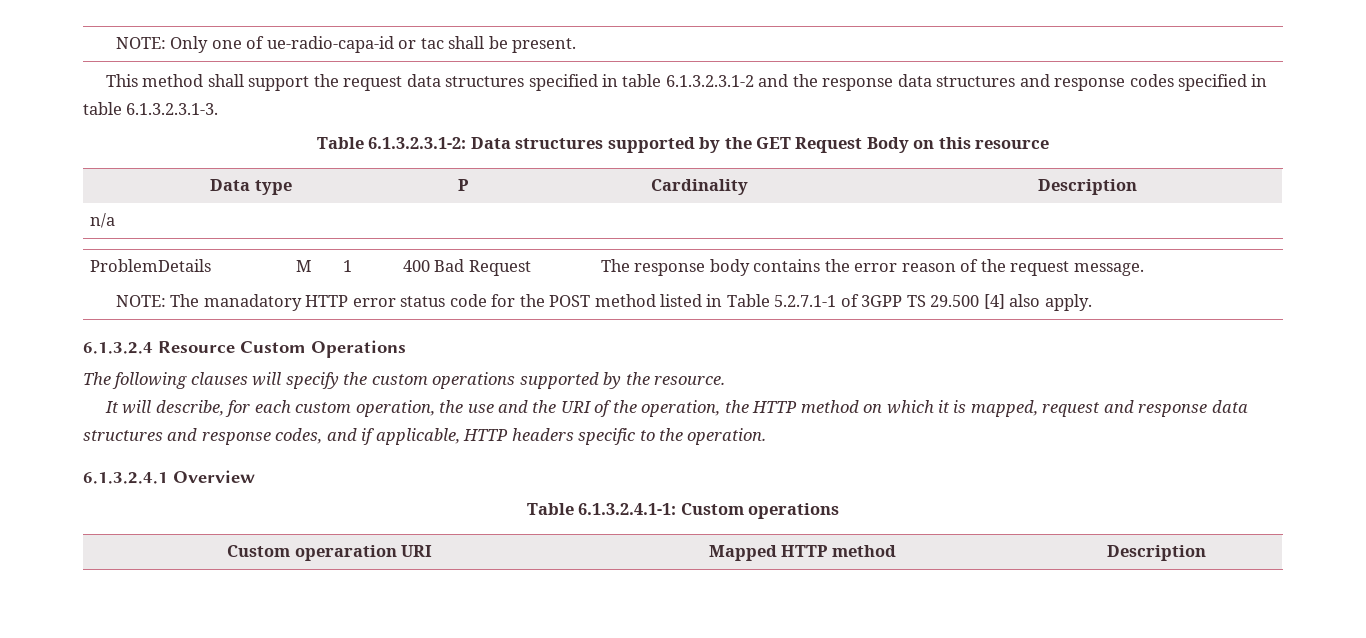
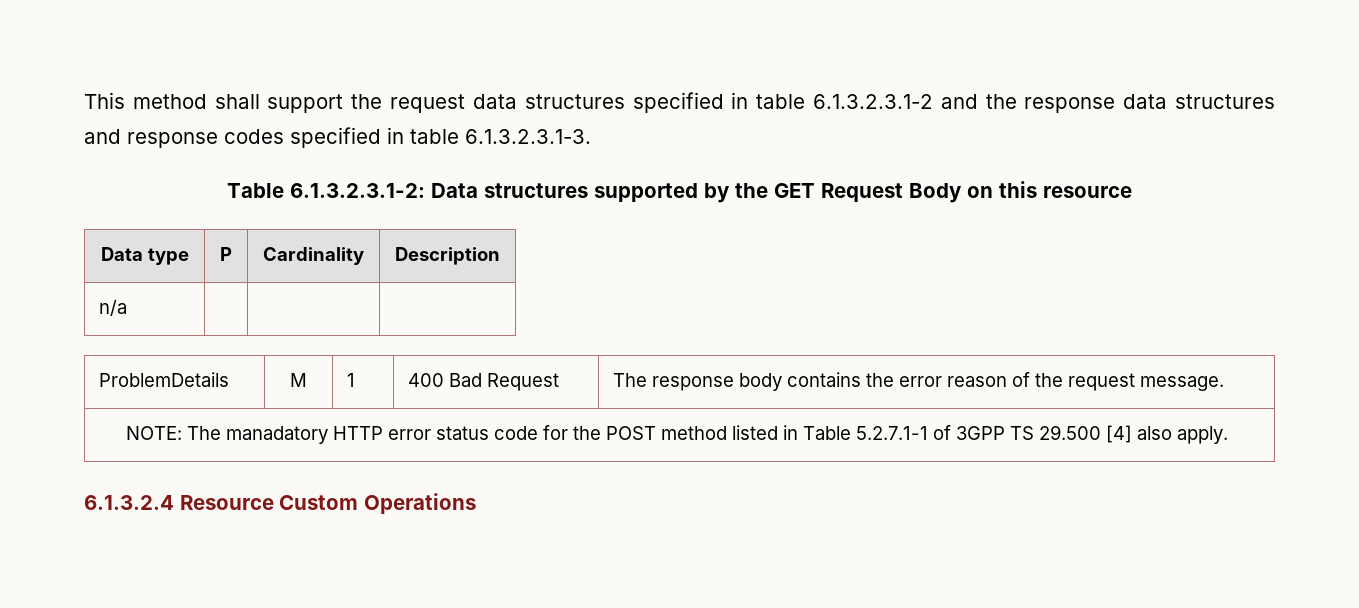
- NOTE: Only one of ue-radio-capa-id or tac shall be present.
- The following clauses will specify the custom operations supported by the resource.
- It will describe, for each custom operation, the use and the URI of the operation, the HTTP method on which it is mapped, request and response data structures and response codes, and if applicable, HTTP headers specific to the operation.
- 6.1.3.2.4.1 Overview
- Table 6.1.3.2.4.1-1: Custom operations
- Custom operaration URI | Mapped HTTP method | Description

